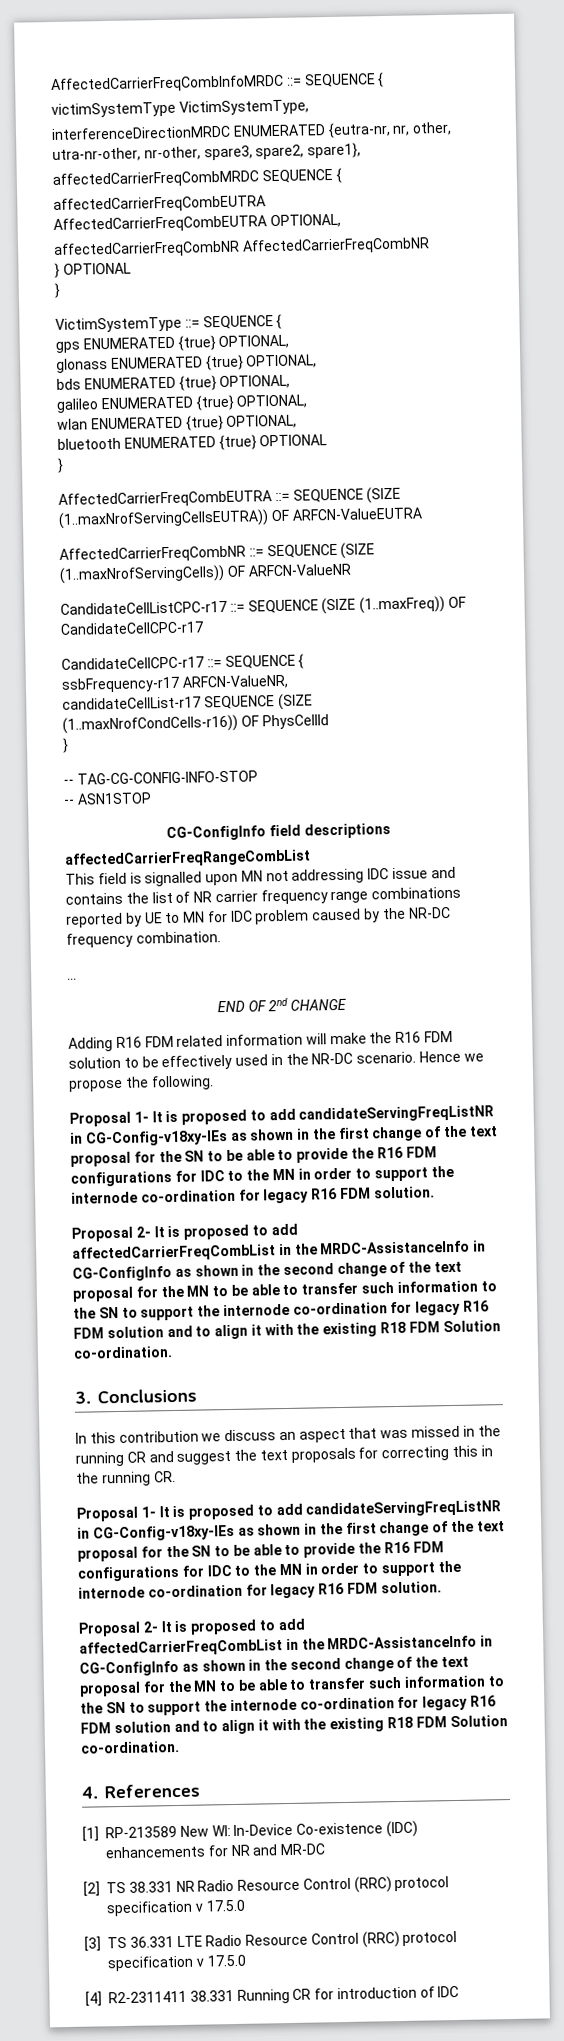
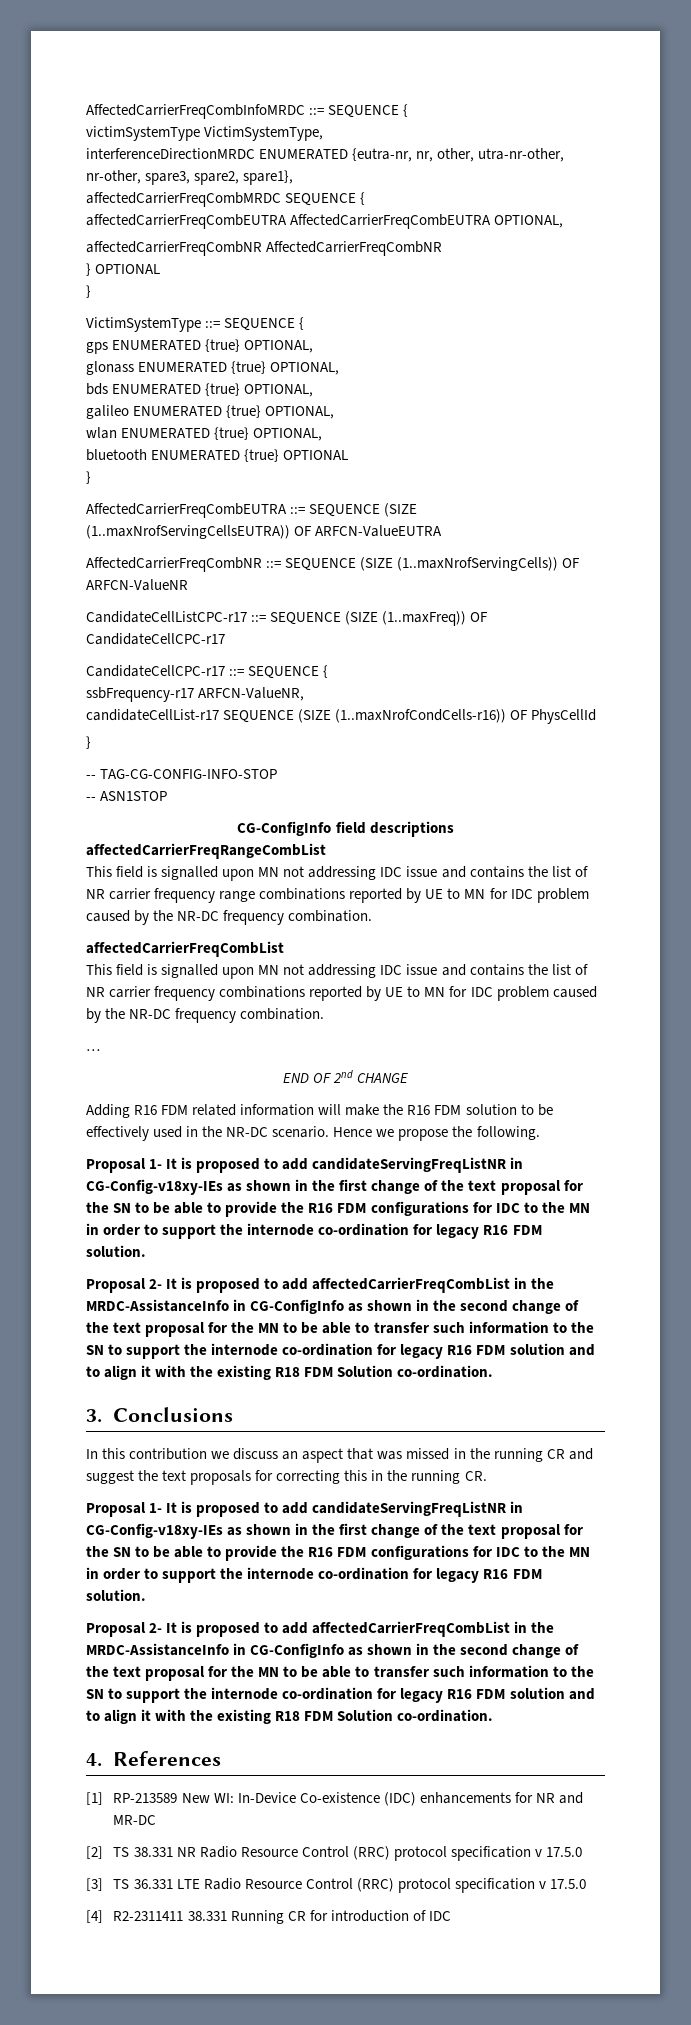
  This field is signalled upon MN not addressing IDC issue and contains the list of NR carrier frequency range combinations reported by UE to MN for IDC problem caused by the NR-DC frequency combination.
+ affectedCarrierFreqCombList
+ This field is signalled upon MN not addressing IDC issue and contains the list of NR carrier frequency combinations reported by UE to MN for IDC problem caused by the NR-DC frequency combination.

